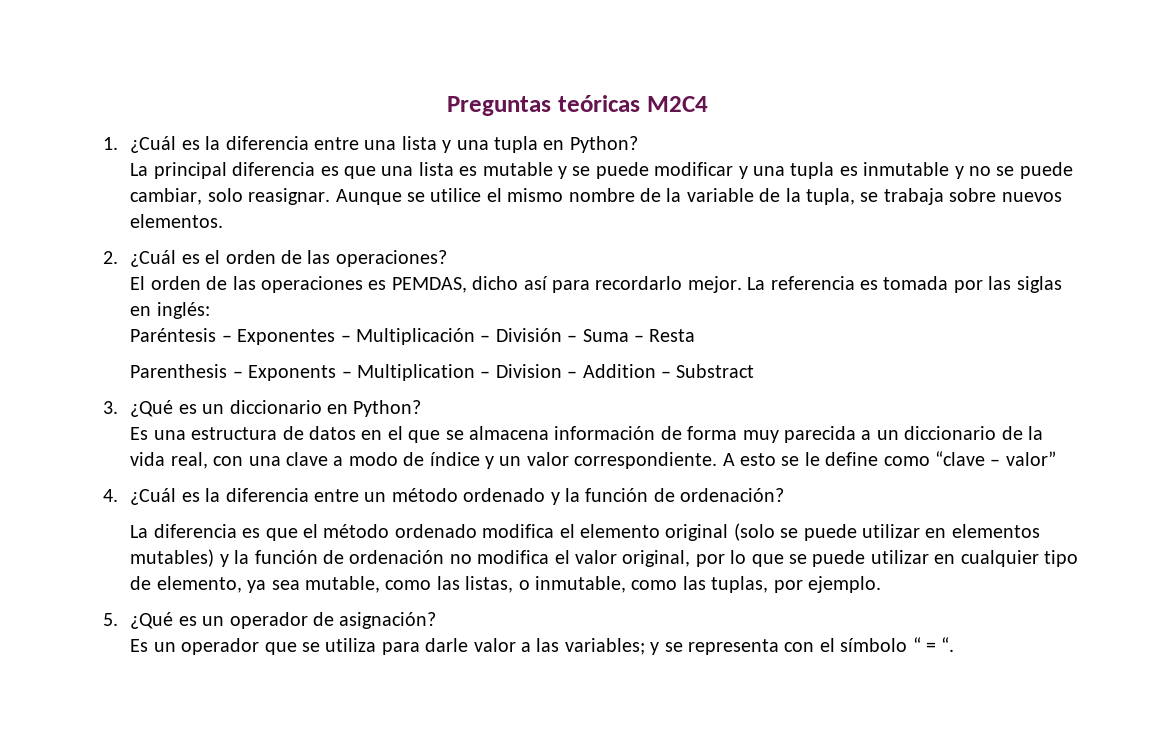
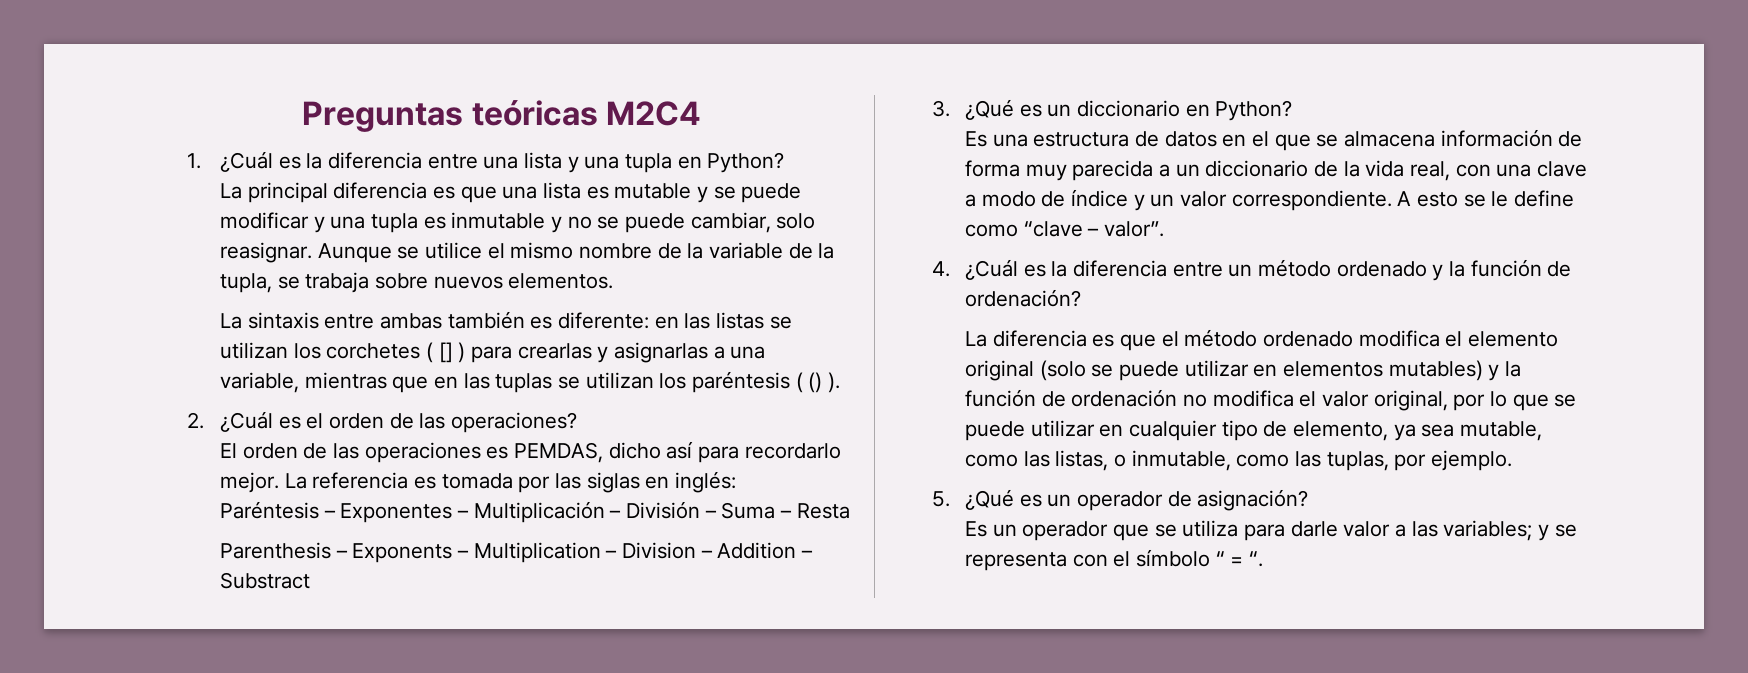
+ La sintaxis entre ambas también es diferente: en las listas se utilizan los corchetes ( [] ) para crearlas y asignarlas a una variable, mientras que en las tuplas se utilizan los paréntesis ( () ).
- A esto se le define como “clave – valor”
+ A esto se le define como “clave – valor”.

